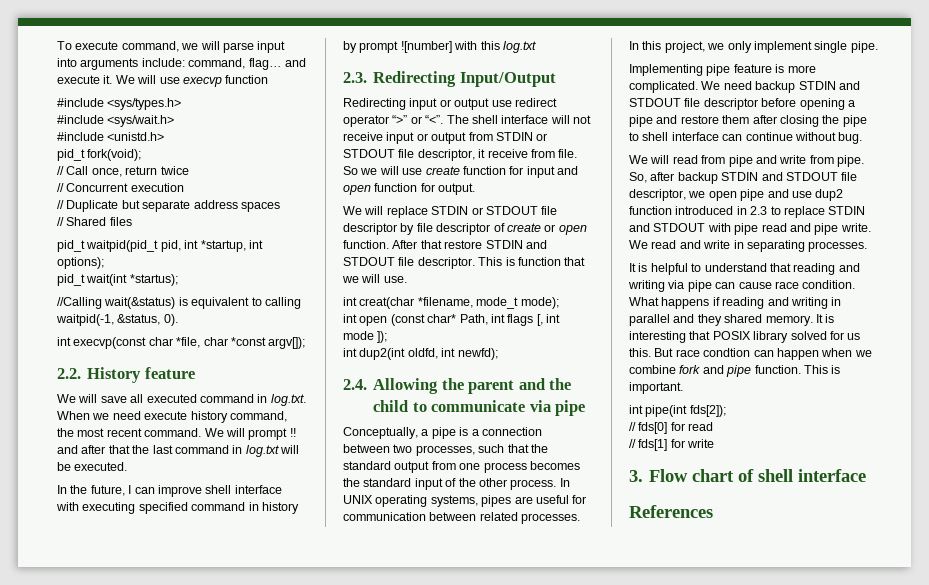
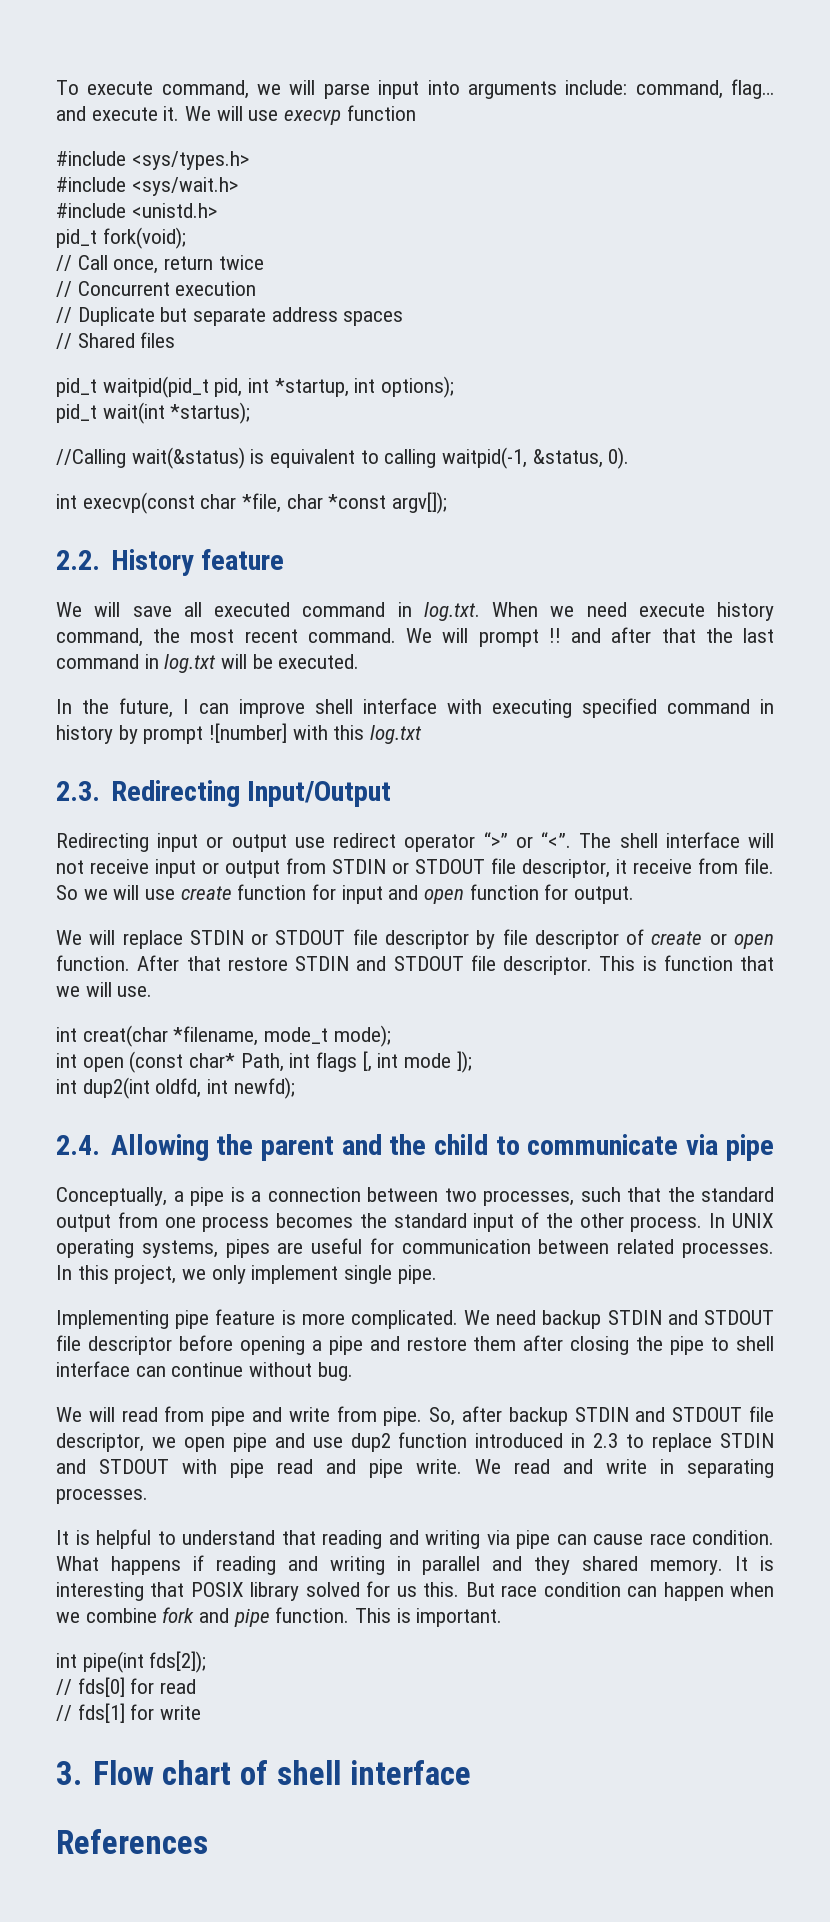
- But race condtion can happen when we combine fork and pipe function.
+ But race condition can happen when we combine fork and pipe function.

